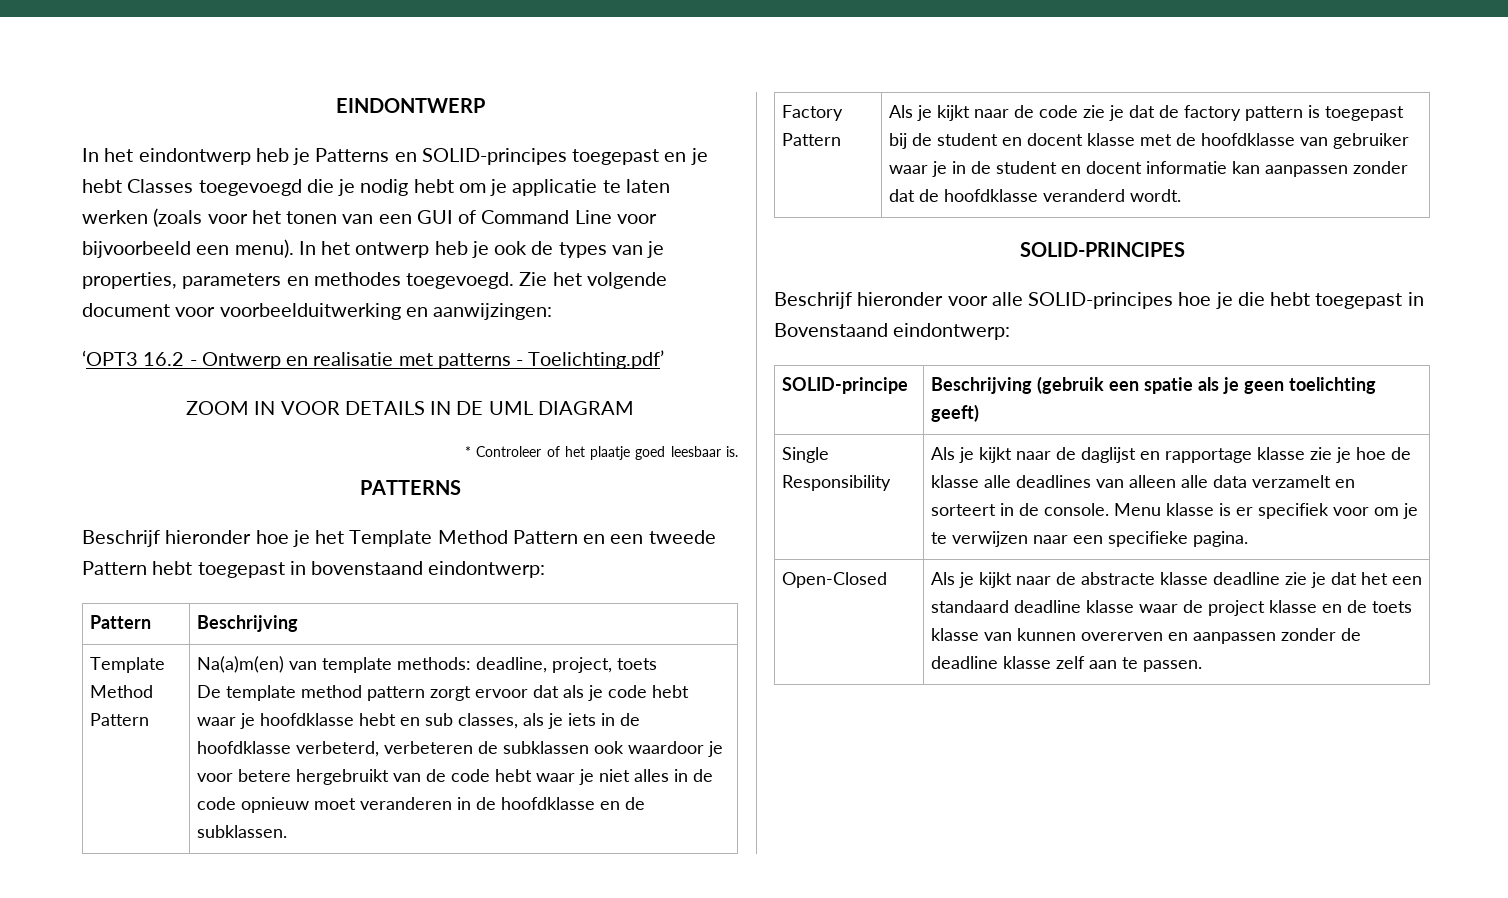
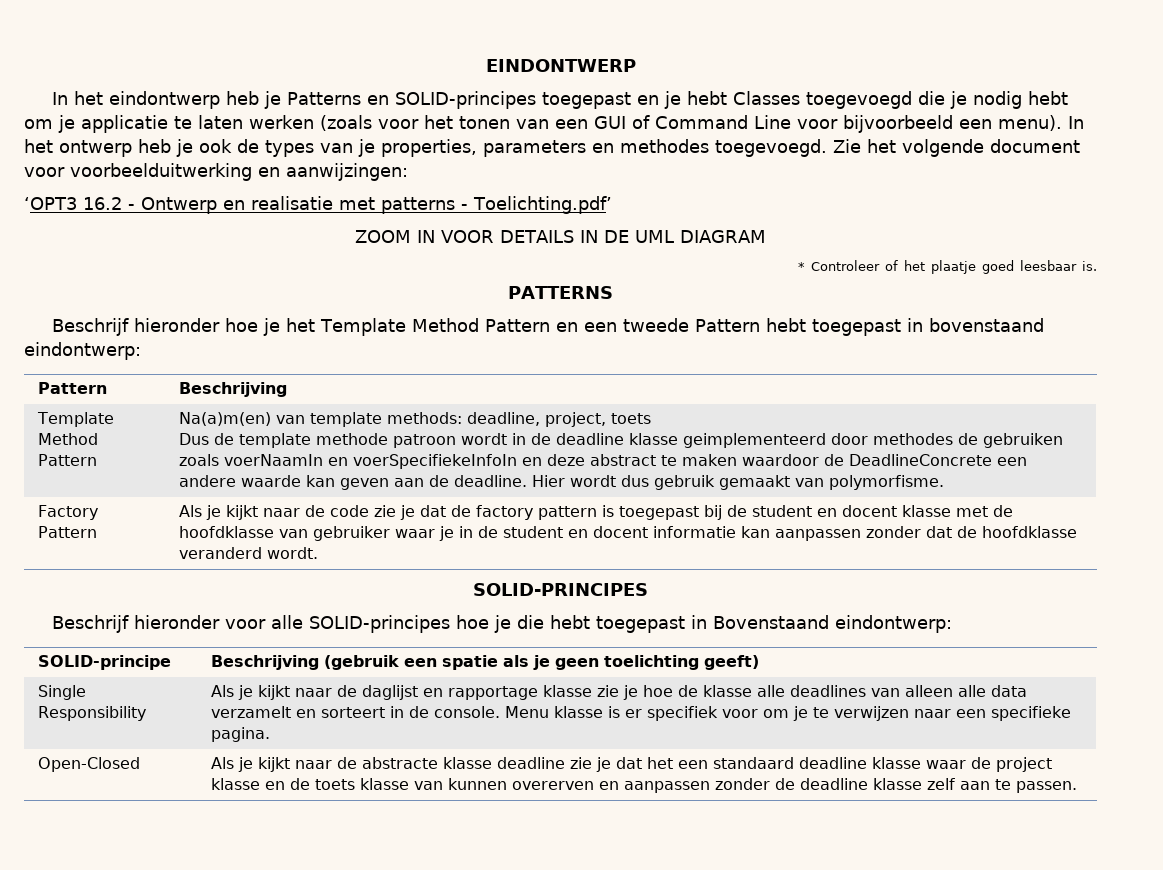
- De template method pattern zorgt ervoor dat als je code hebt waar je hoofdklasse hebt en sub classes, als je iets in de hoofdklasse verbeterd, verbeteren de subklassen ook waardoor je voor betere hergebruikt van de code hebt waar je niet alles in de code opnieuw moet veranderen in de hoofdklasse en de subklassen.
+ Dus de template methode patroon wordt in de deadline klasse geimplementeerd door methodes de gebruiken zoals voerNaamIn en voerSpecifiekeInfoIn en deze abstract te maken waardoor de DeadlineConcrete een andere waarde kan geven aan de deadline. Hier wordt dus gebruik gemaakt van polymorfisme.

